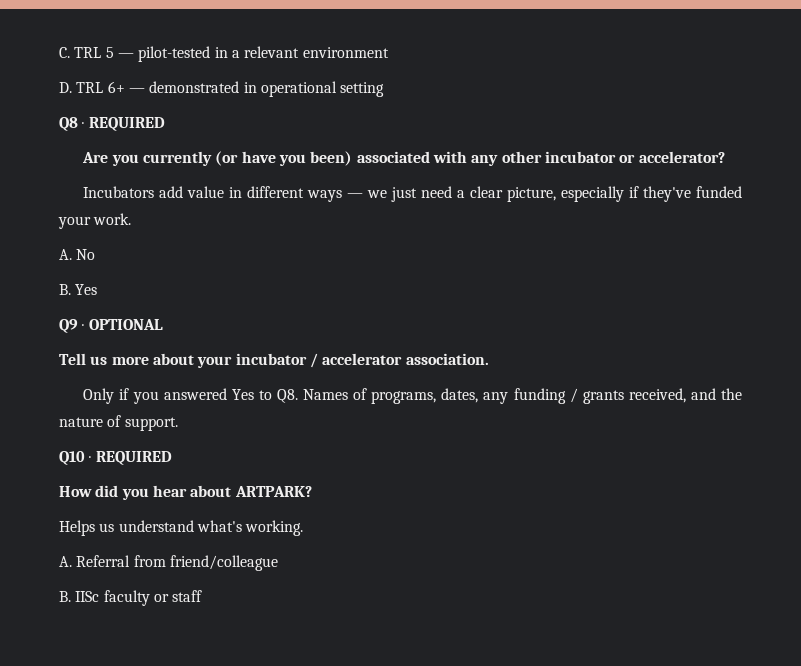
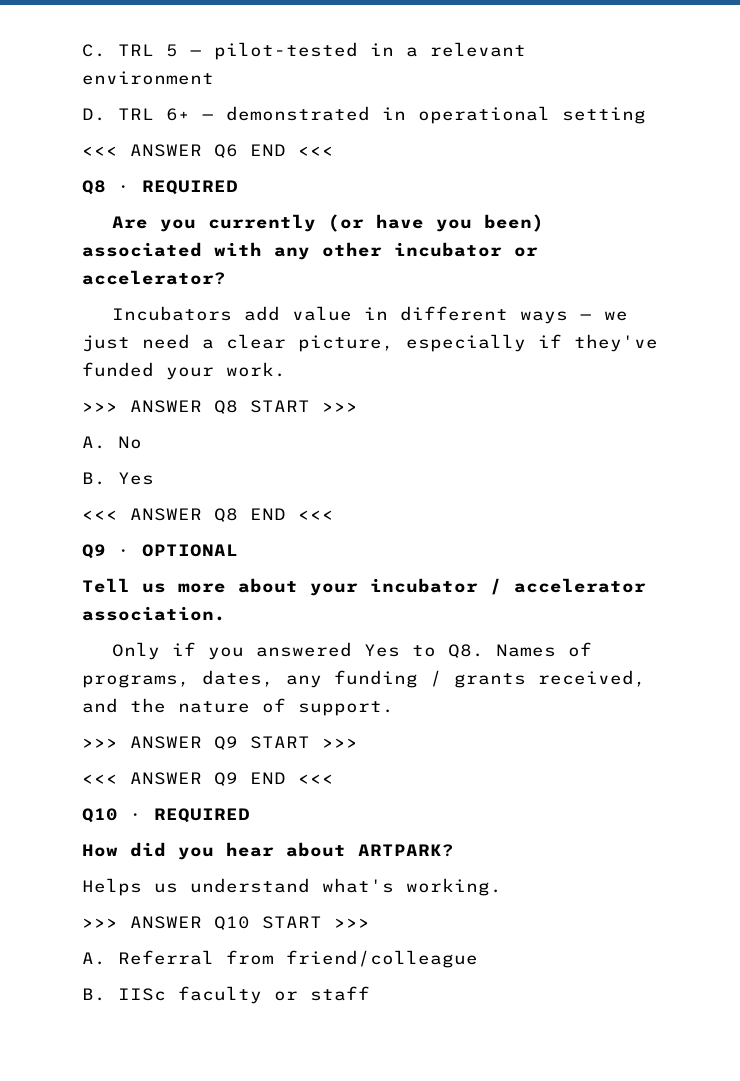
+ <<< ANSWER Q6 END <<<
+ >>> ANSWER Q8 START >>>
+ <<< ANSWER Q8 END <<<
+ >>> ANSWER Q9 START >>>
+ <<< ANSWER Q9 END <<<
+ >>> ANSWER Q10 START >>>

